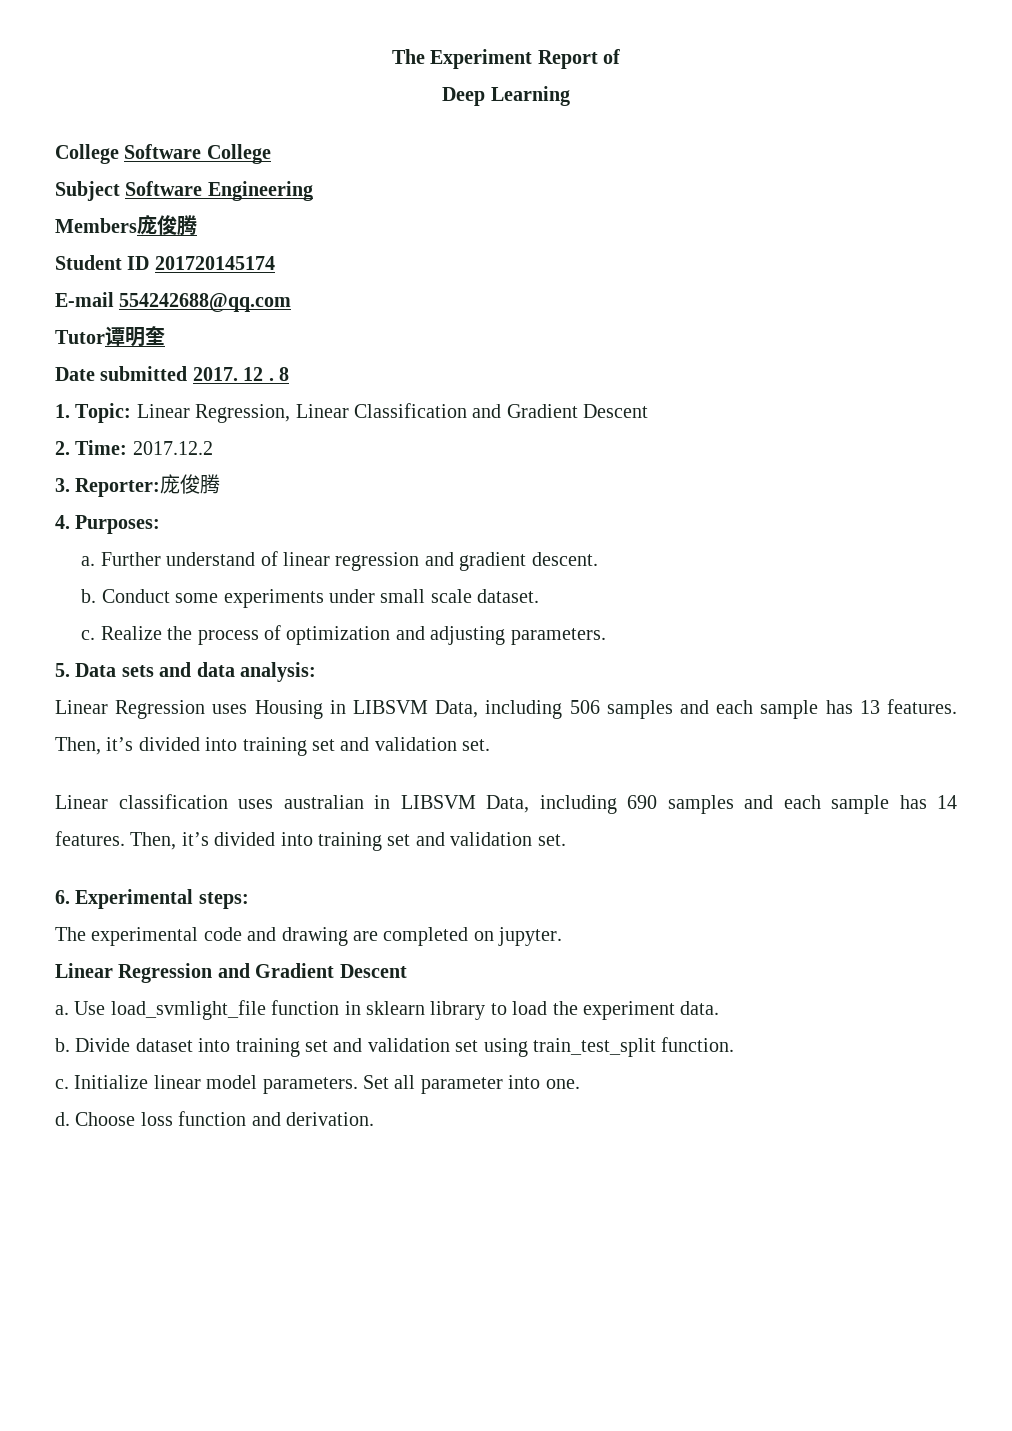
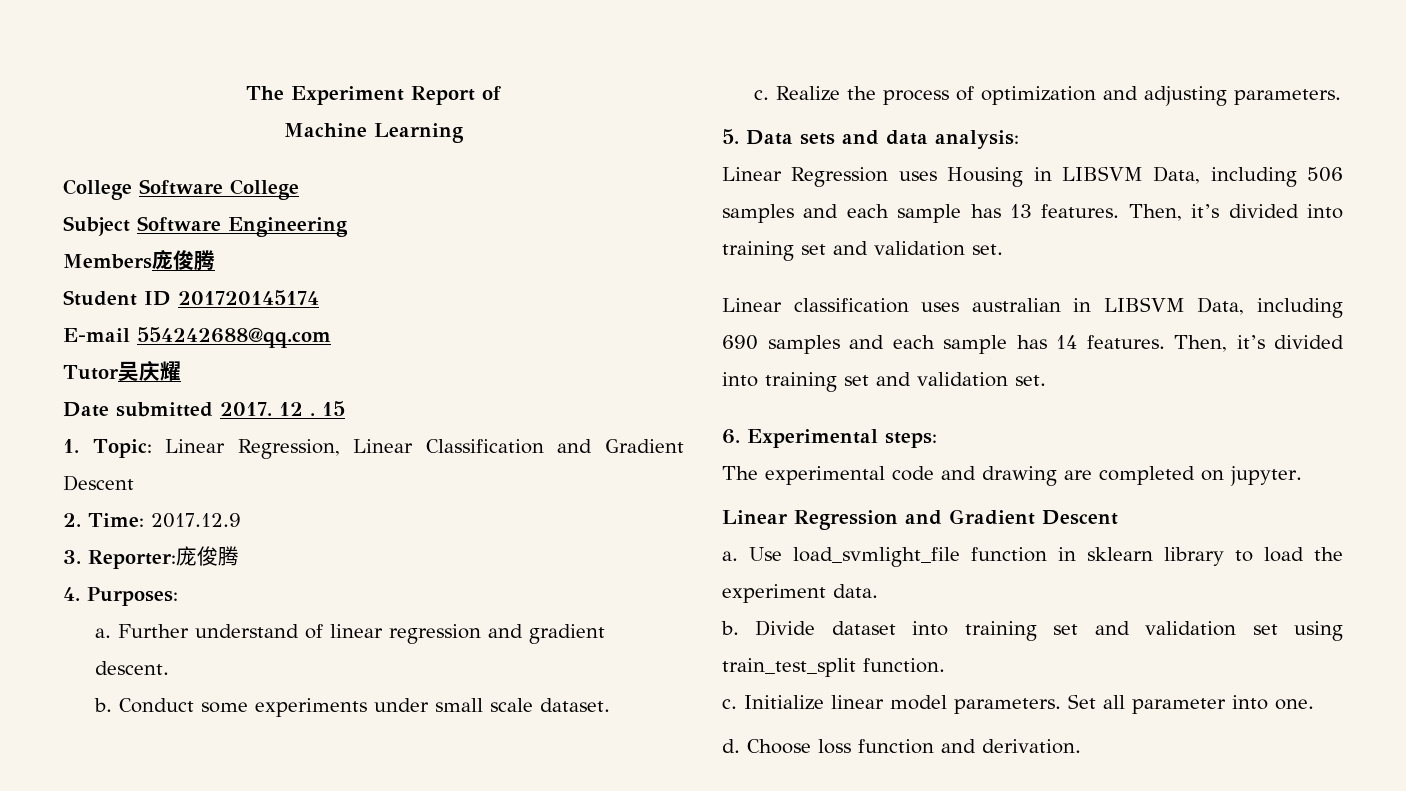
- Deep Learning
+ Machine Learning
- Tutor谭明奎
+ Tutor吴庆耀
- 8
+ 15
- 2. Time: 2017.12.2
+ 2. Time: 2017.12.9

